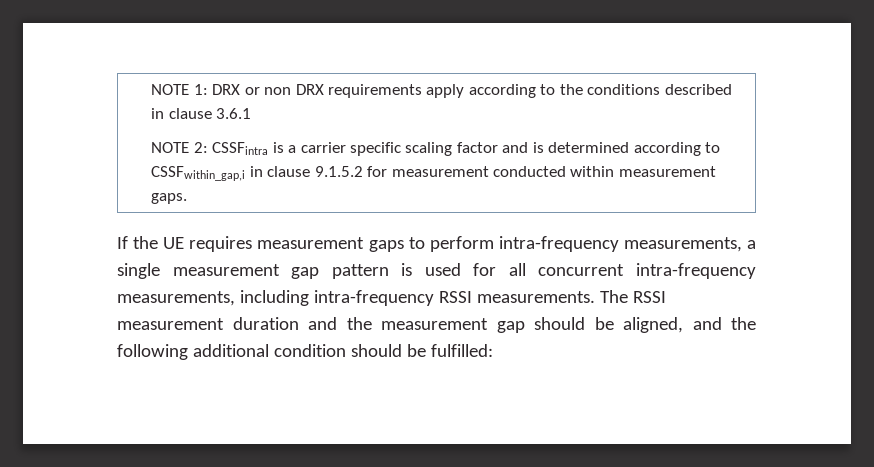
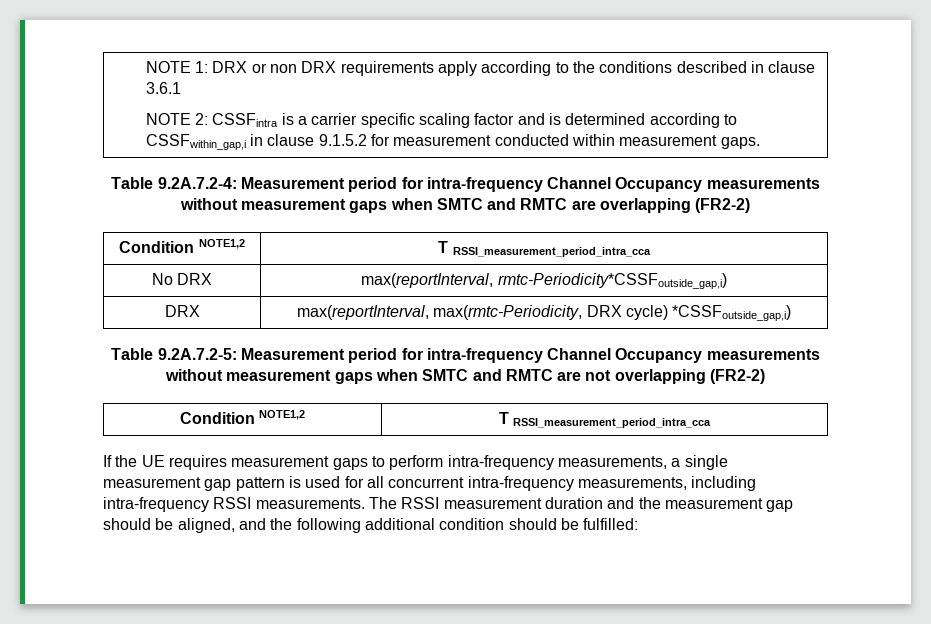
+ Table 9.2A.7.2-4: Measurement period for intra-frequency Channel Occupancy measurements without measurement gaps when SMTC and RMTC are overlapping (FR2-2)
+ Condition NOTE1,2 | T RSSI_measurement_period_intra_cca
+ No DRX | max(reportInterval, rmtc-Periodicity*CSSFoutside_gap,i)
+ DRX | max(reportInterval, max(rmtc-Periodicity, DRX cycle) *CSSFoutside_gap,i)
+ Table 9.2A.7.2-5: Measurement period for intra-frequency Channel Occupancy measurements without measurement gaps when SMTC and RMTC are not overlapping (FR2-2)
+ Condition NOTE1,2 | T RSSI_measurement_period_intra_cca

